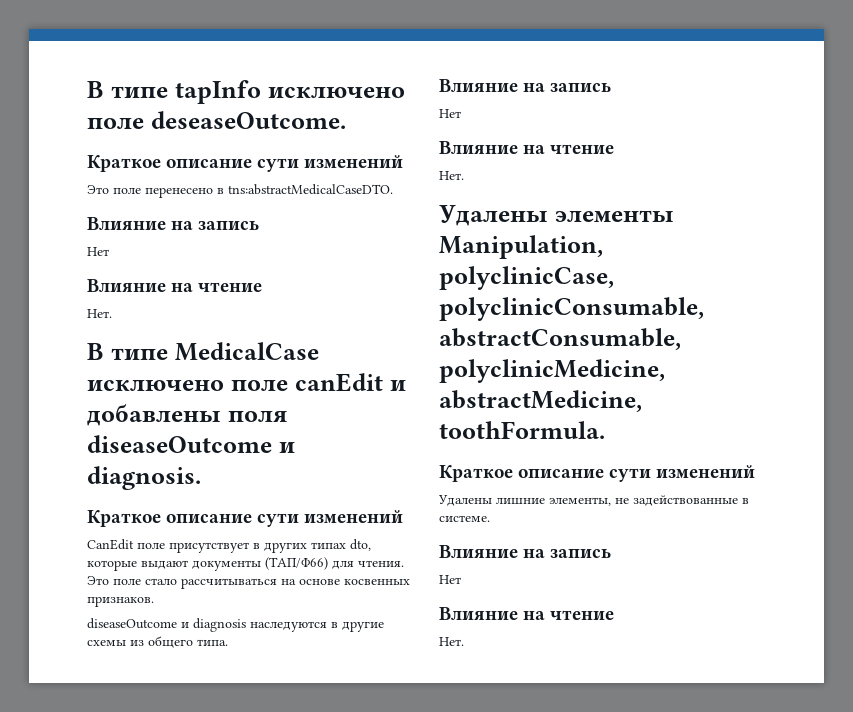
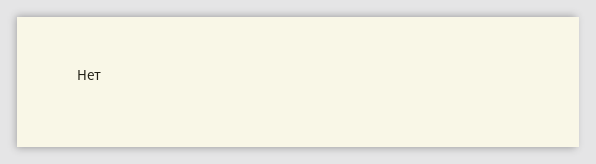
- В типе tapInfo исключено поле deseaseOutcome.
- Краткое описание сути изменений
- Это поле перенесено в tns:abstractMedicalCaseDTO.
- Влияние на запись
  Нет
- Влияние на чтение
- Нет.
- В типе MedicalCase исключено поле canEdit и добавлены поля diseaseOutcome и diagnosis.
- Краткое описание сути изменений
- CanEdit поле присутствует в других типах dto, которые выдают документы (ТАП/Ф66) для чтения. Это поле стало рассчитываться на основе косвенных признаков.
- diseaseOutcome и diagnosis наследуются в другие схемы из общего типа.
- Влияние на запись
- Нет
- Влияние на чтение
- Нет.
- Удалены элементы Manipulation, polyclinicCase, polyclinicConsumable, abstractConsumable, polyclinicMedicine, abstractMedicine, toothFormula.
- Краткое описание сути изменений
- Удалены лишние элементы, не задействованные в системе.
- Влияние на запись
- Нет
- Влияние на чтение
- Нет.

